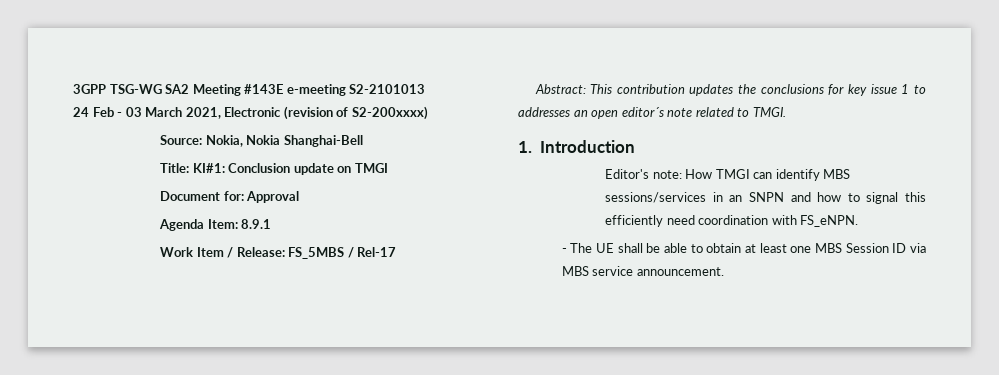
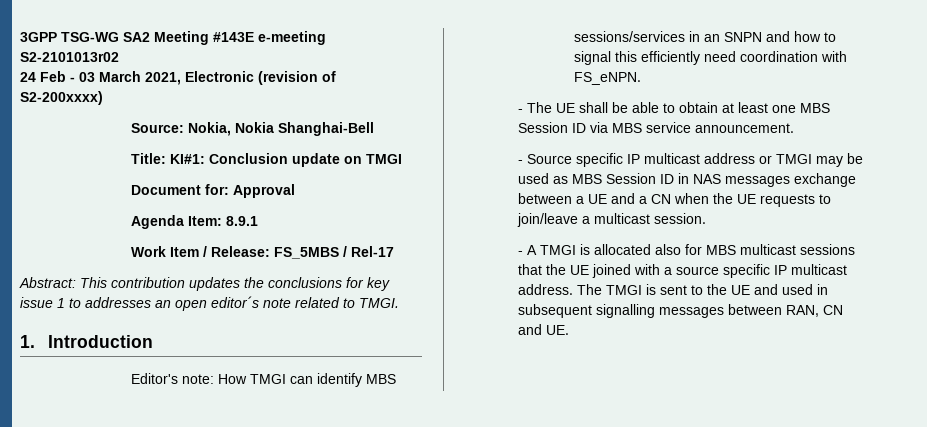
- 3GPP TSG-WG SA2 Meeting #143E e-meeting S2-2101013
+ 3GPP TSG-WG SA2 Meeting #143E e-meeting S2-2101013r02
+ - Source specific IP multicast address or TMGI may be used as MBS Session ID in NAS messages exchange between a UE and a CN when the UE requests to join/leave a multicast session.
+ - A TMGI is allocated also for MBS multicast sessions that the UE joined with a source specific IP multicast address. The TMGI is sent to the UE and used in subsequent signalling messages between RAN, CN and UE.

